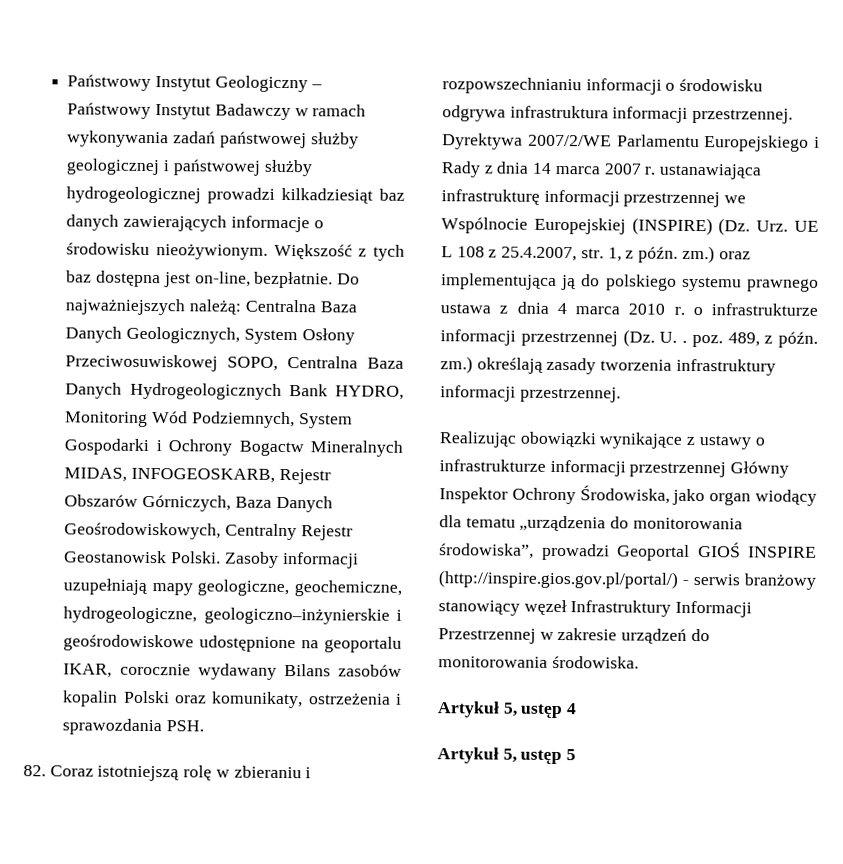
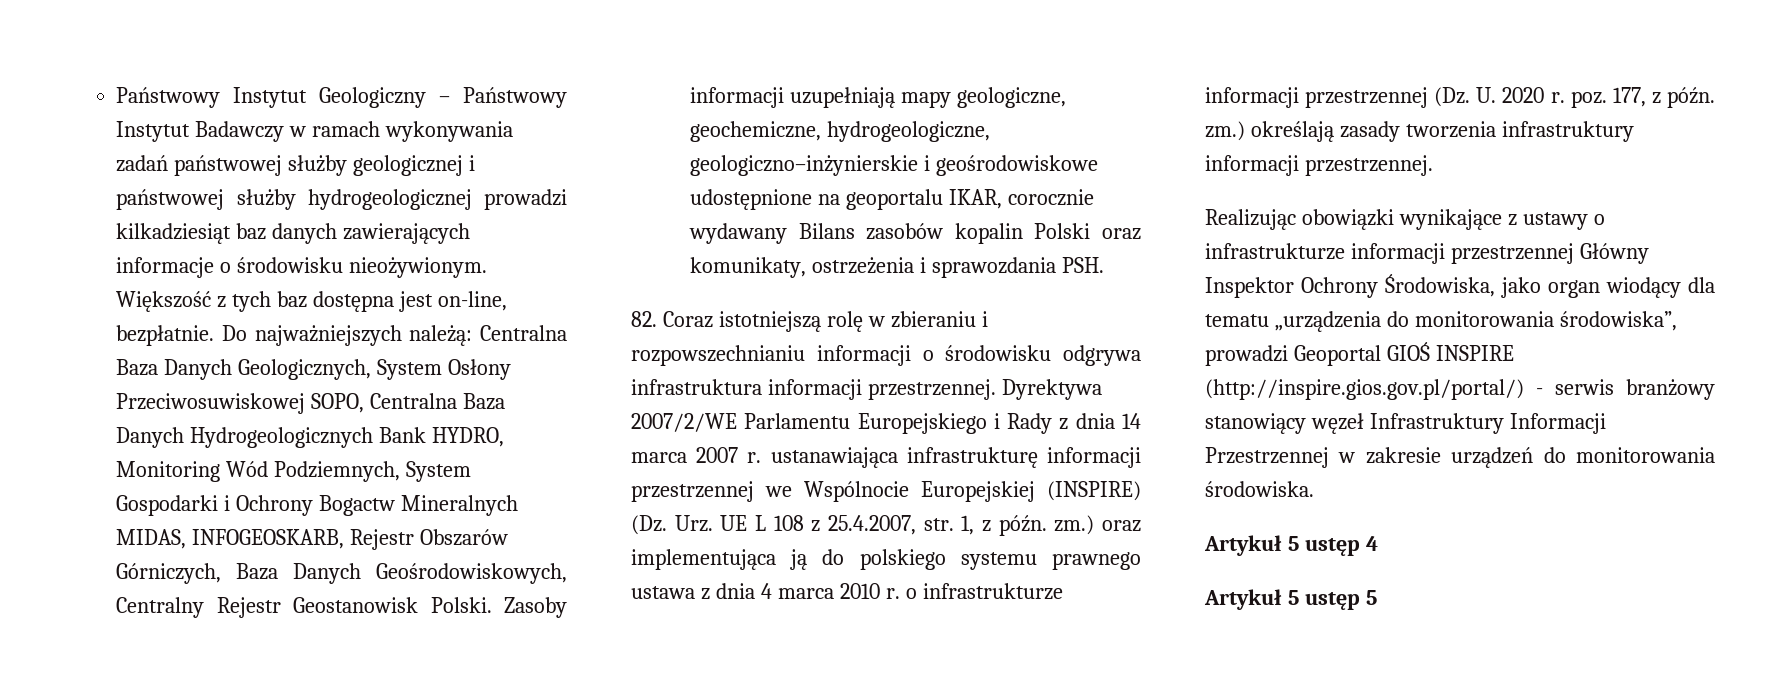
- Dyrektywa 2007/2/WE Parlamentu Europejskiego i Rady z dnia 14 marca 2007 r. ustanawiająca infrastrukturę informacji przestrzennej we Wspólnocie Europejskiej (INSPIRE) (Dz. Urz. UE L 108 z 25.4.2007, str. 1, z późn. zm.) oraz implementująca ją do polskiego systemu prawnego ustawa z dnia 4 marca 2010 r. o infrastrukturze informacji przestrzennej (Dz. U. . poz. 489, z późn. zm.) określają zasady tworzenia infrastruktury informacji przestrzennej.
+ Dyrektywa 2007/2/WE Parlamentu Europejskiego i Rady z dnia 14 marca 2007 r. ustanawiająca infrastrukturę informacji przestrzennej we Wspólnocie Europejskiej (INSPIRE) (Dz. Urz. UE L 108 z 25.4.2007, str. 1, z późn. zm.) oraz implementująca ją do polskiego systemu prawnego ustawa z dnia 4 marca 2010 r. o infrastrukturze informacji przestrzennej (Dz. U. 2020 r. poz. 177, z późn. zm.) określają zasady tworzenia infrastruktury informacji przestrzennej.
- Artykuł 5, ustęp 4
+ Artykuł 5 ustęp 4
- Artykuł 5, ustęp 5
+ Artykuł 5 ustęp 5

